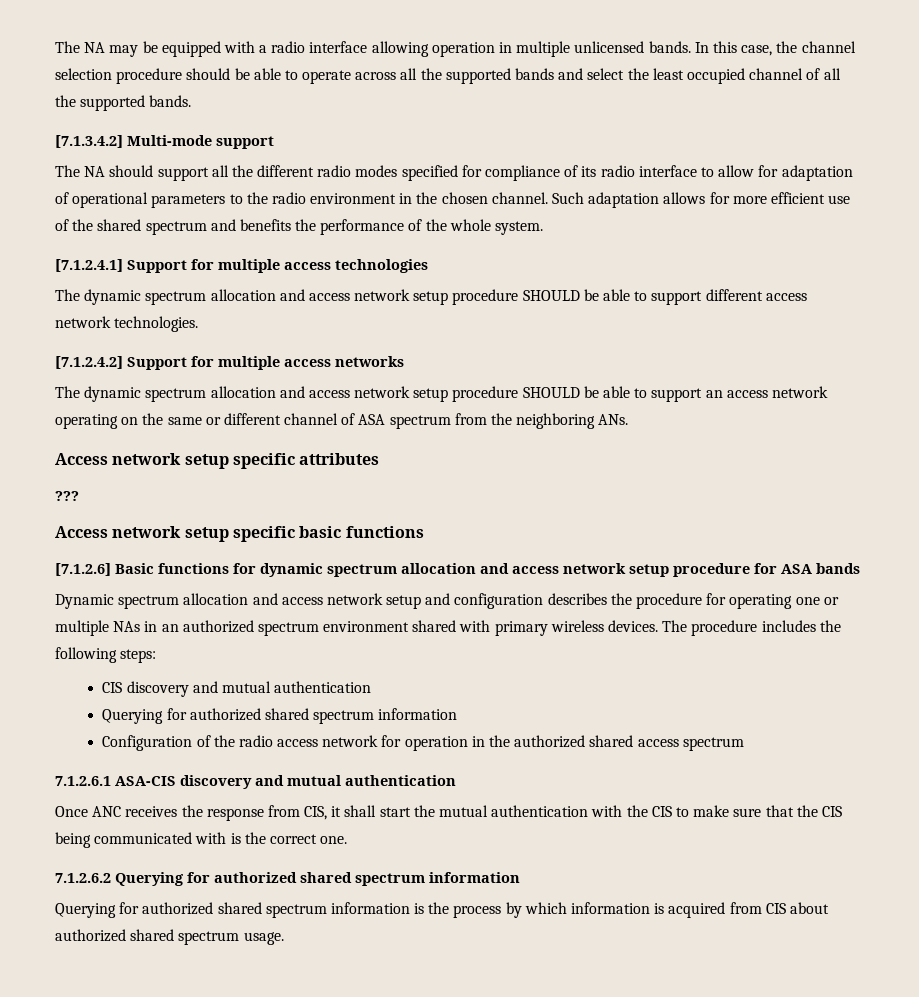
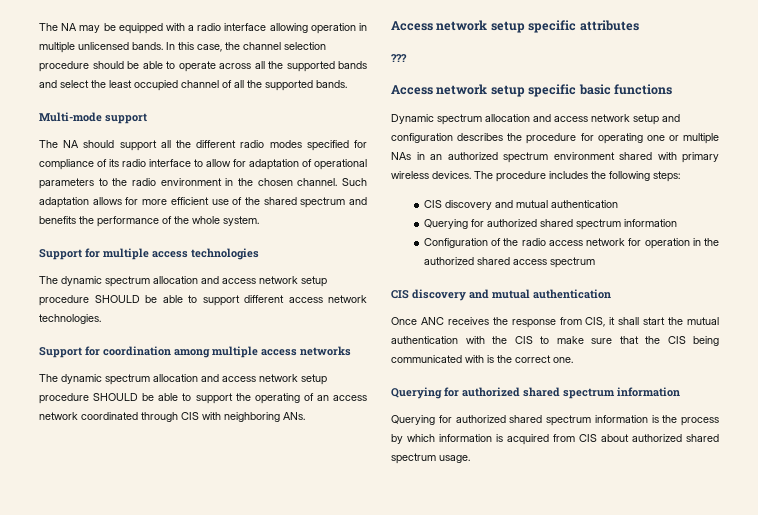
- [7.1.3.4.2] Multi-mode support
+ Multi-mode support
- [7.1.2.4.1] Support for multiple access technologies
+ Support for multiple access technologies
- [7.1.2.4.2] Support for multiple access networks
+ Support for coordination among multiple access networks
- The dynamic spectrum allocation and access network setup procedure SHOULD be able to support an access network operating on the same or different channel of ASA spectrum from the neighboring ANs.
+ The dynamic spectrum allocation and access network setup procedure SHOULD be able to support the operating of an access network coordinated through CIS with neighboring ANs.
- [7.1.2.6] Basic functions for dynamic spectrum allocation and access network setup procedure for ASA bands
  Configuration of the radio access network for operation in the authorized shared access spectrum
- 7.1.2.6.1 ASA-CIS discovery and mutual authentication
+ CIS discovery and mutual authentication
  Once ANC receives the response from CIS, it shall start the mutual authentication with the CIS to make sure that the CIS being communicated with is the correct one.
- 7.1.2.6.2 Querying for authorized shared spectrum information
+ Querying for authorized shared spectrum information

